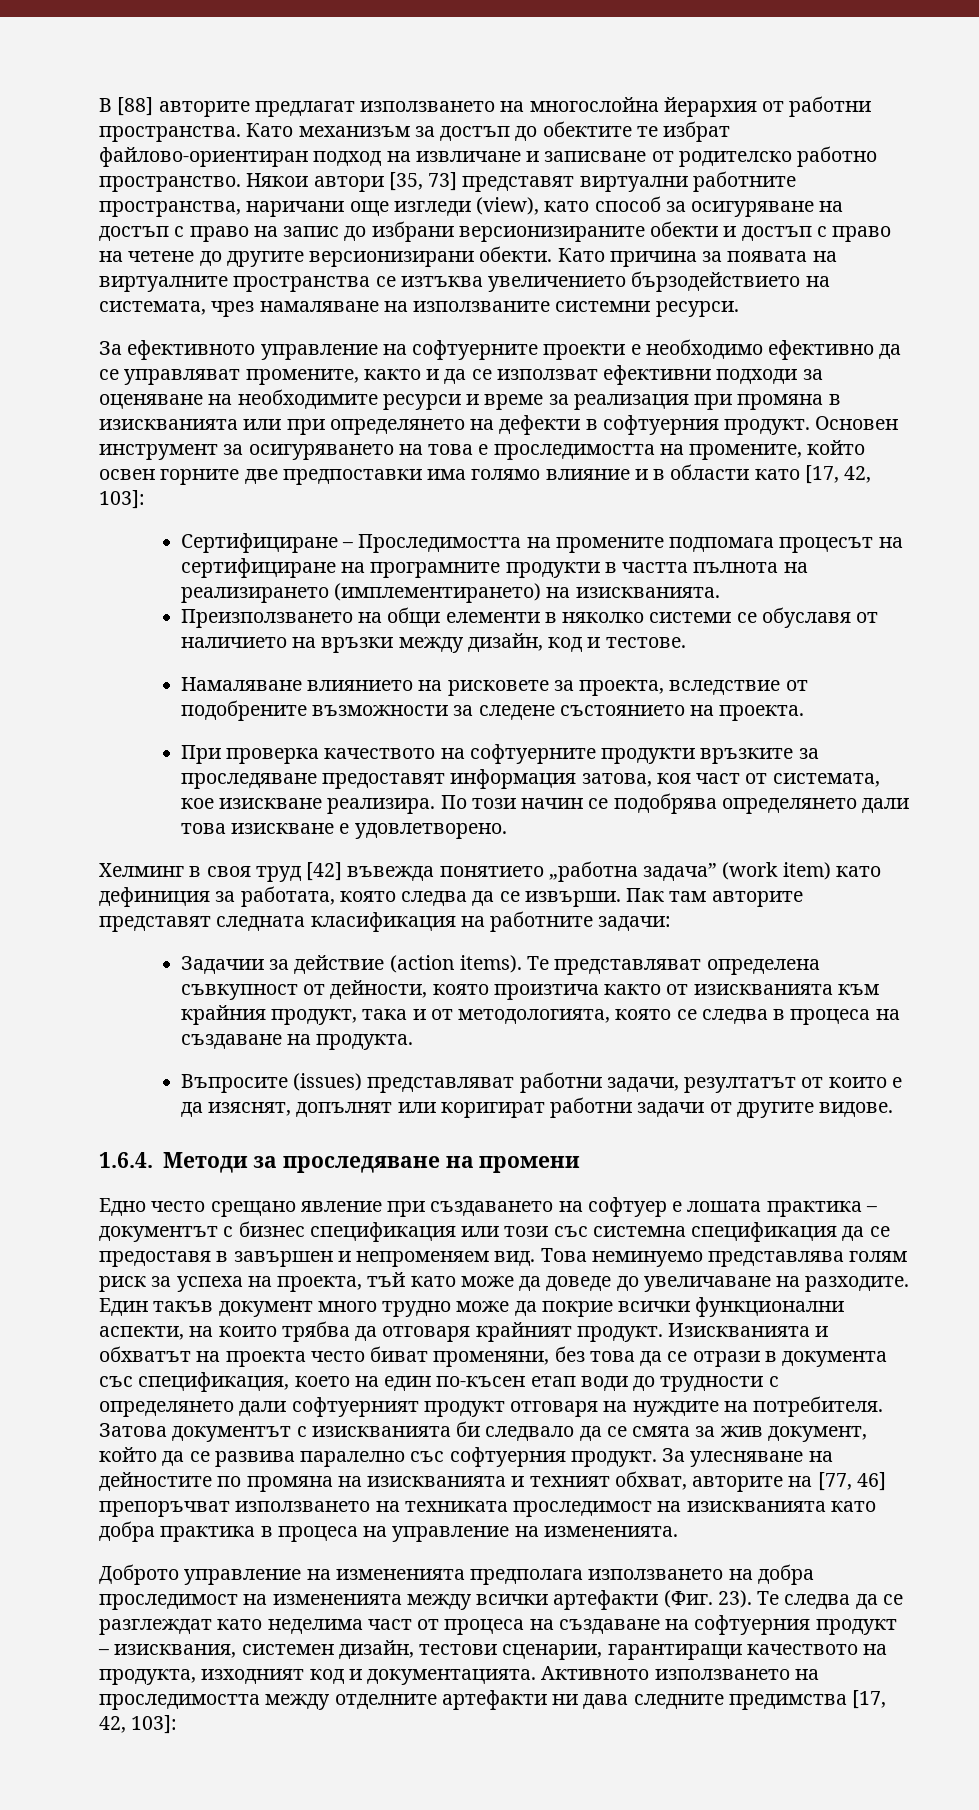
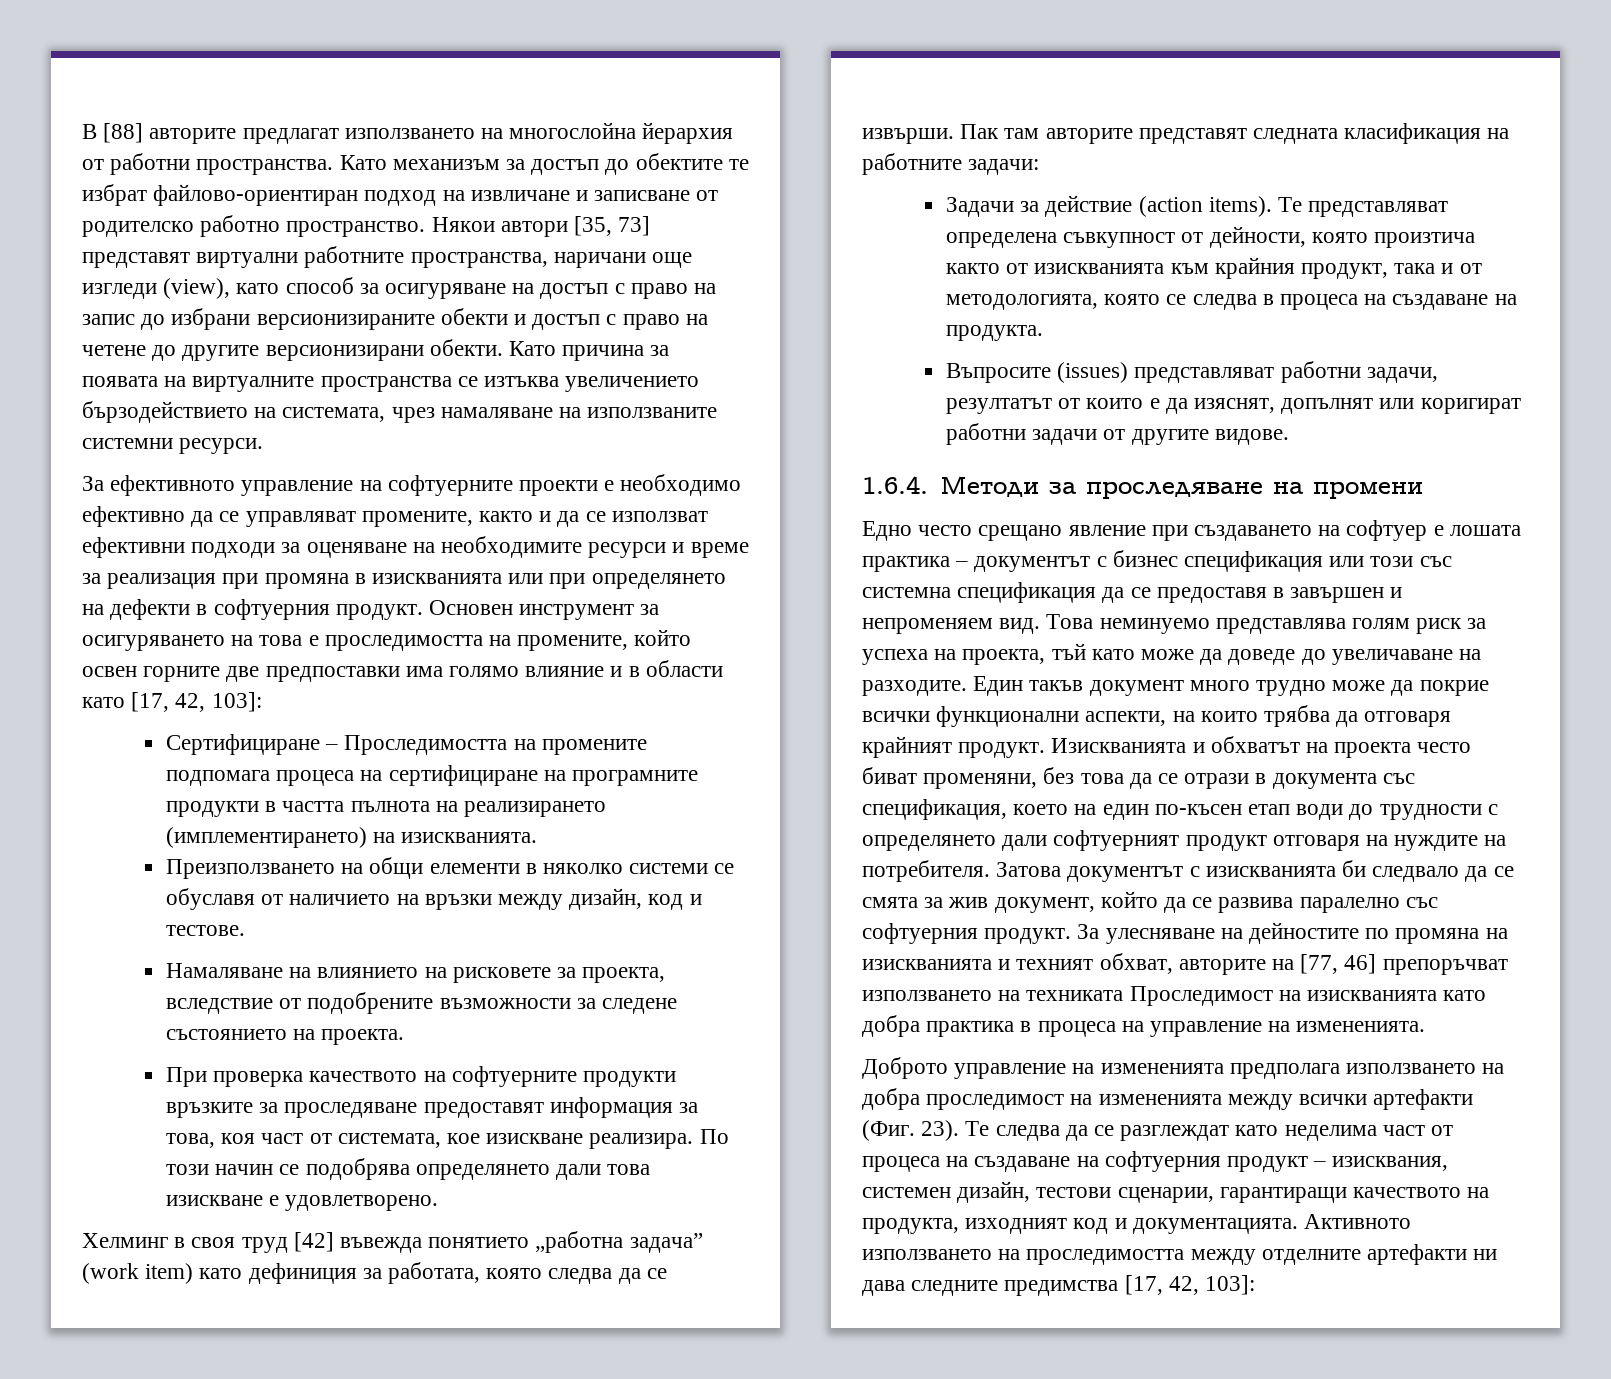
- Сертифициране – Проследимостта на промените подпомага процесът на сертифициране на програмните продукти в частта пълнота на реализирането (имплементирането) на изискванията.
+ Сертифициране – Проследимостта на промените подпомага процеса на сертифициране на програмните продукти в частта пълнота на реализирането (имплементирането) на изискванията.
- Намаляване влиянието на рисковете за проекта, вследствие от подобрените възможности за следене състоянието на проекта.
+ Намаляване на влиянието на рисковете за проекта, вследствие от подобрените възможности за следене състоянието на проекта.
- При проверка качеството на софтуерните продукти връзките за проследяване предоставят информация затова, коя част от системата, кое изискване реализира.
+ При проверка качеството на софтуерните продукти връзките за проследяване предоставят информация за това, коя част от системата, кое изискване реализира.
- Задачии за действие (action items).
+ Задачи за действие (action items).
- За улесняване на дейностите по промяна на изискванията и техният обхват, авторите на [77, 46] препоръчват използването на техниката проследимост на изискванията като добра практика в процеса на управление на измененията.
+ За улесняване на дейностите по промяна на изискванията и техният обхват, авторите на [77, 46] препоръчват използването на техниката Проследимост на изискванията като добра практика в процеса на управление на измененията.

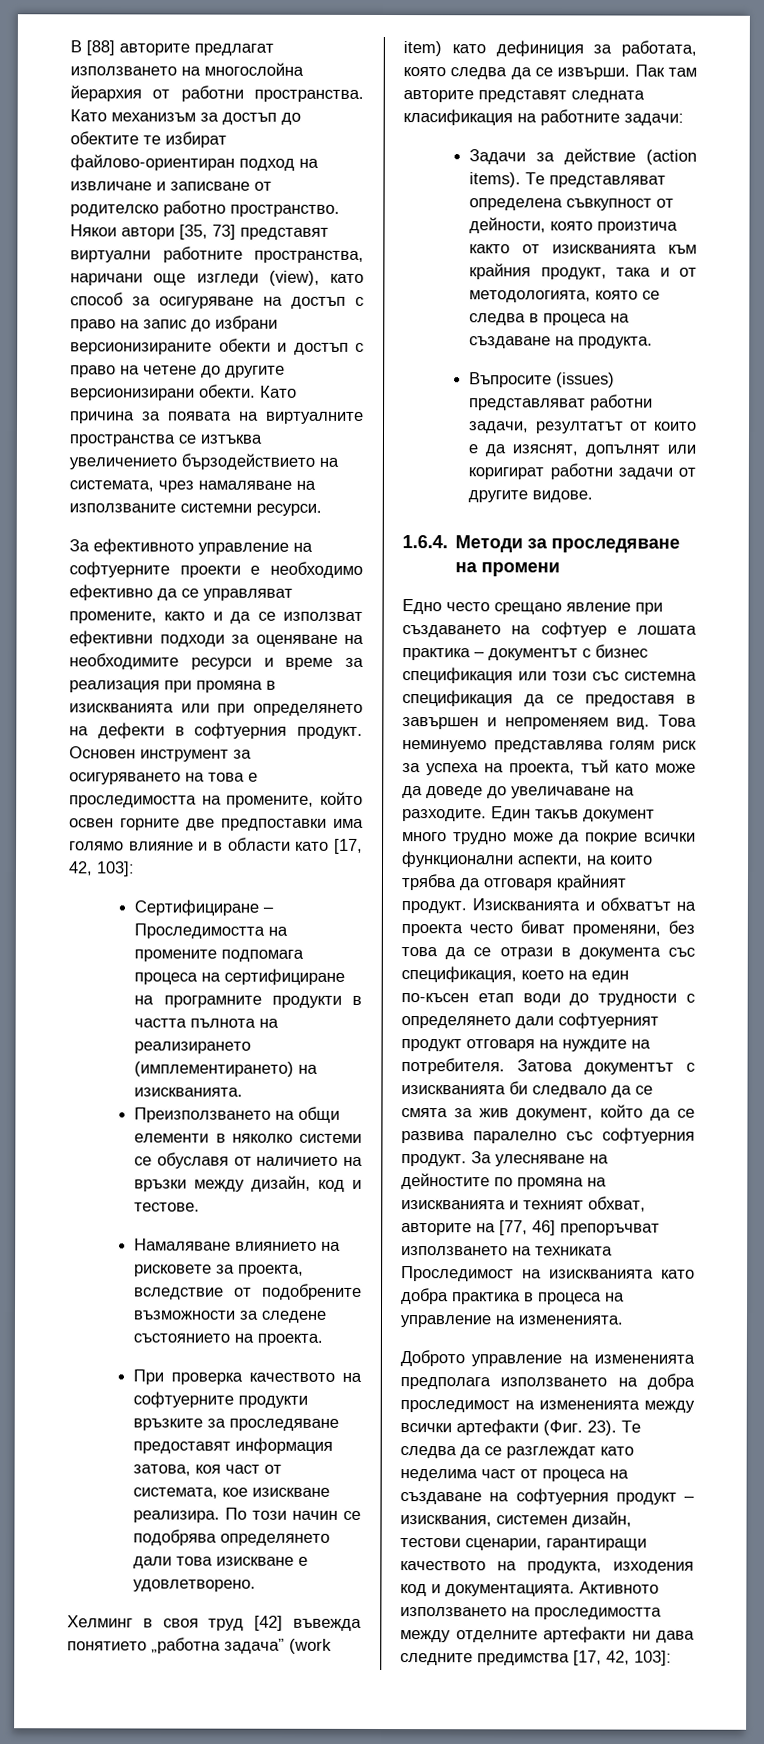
- Като механизъм за достъп до обектите те избрат файлово-ориентиран подход на извличане и записване от родителско работно пространство.
+ Като механизъм за достъп до обектите те избират файлово-ориентиран подход на извличане и записване от родителско работно пространство.
- Намаляване на влиянието на рисковете за проекта, вследствие от подобрените възможности за следене състоянието на проекта.
+ Намаляване влиянието на рисковете за проекта, вследствие от подобрените възможности за следене състоянието на проекта.
- При проверка качеството на софтуерните продукти връзките за проследяване предоставят информация за това, коя част от системата, кое изискване реализира.
+ При проверка качеството на софтуерните продукти връзките за проследяване предоставят информация затова, коя част от системата, кое изискване реализира.
- Те следва да се разглеждат като неделима част от процеса на създаване на софтуерния продукт – изисквания, системен дизайн, тестови сценарии, гарантиращи качеството на продукта, изходният код и документацията.
+ Те следва да се разглеждат като неделима част от процеса на създаване на софтуерния продукт – изисквания, системен дизайн, тестови сценарии, гарантиращи качеството на продукта, изходения код и документацията.

